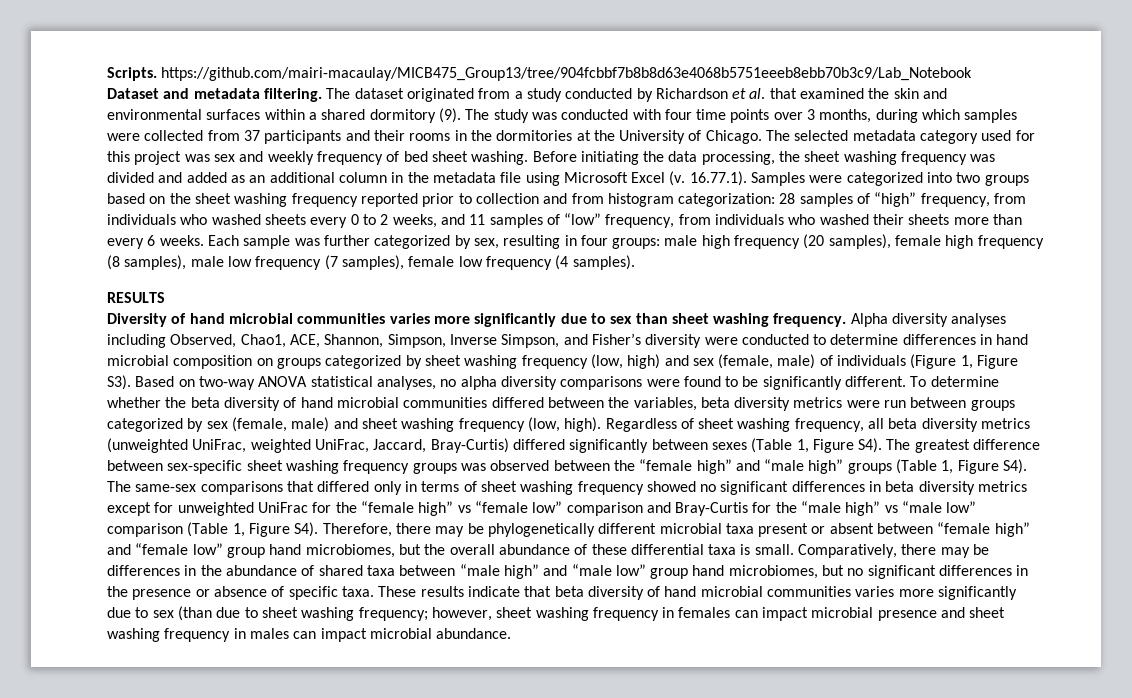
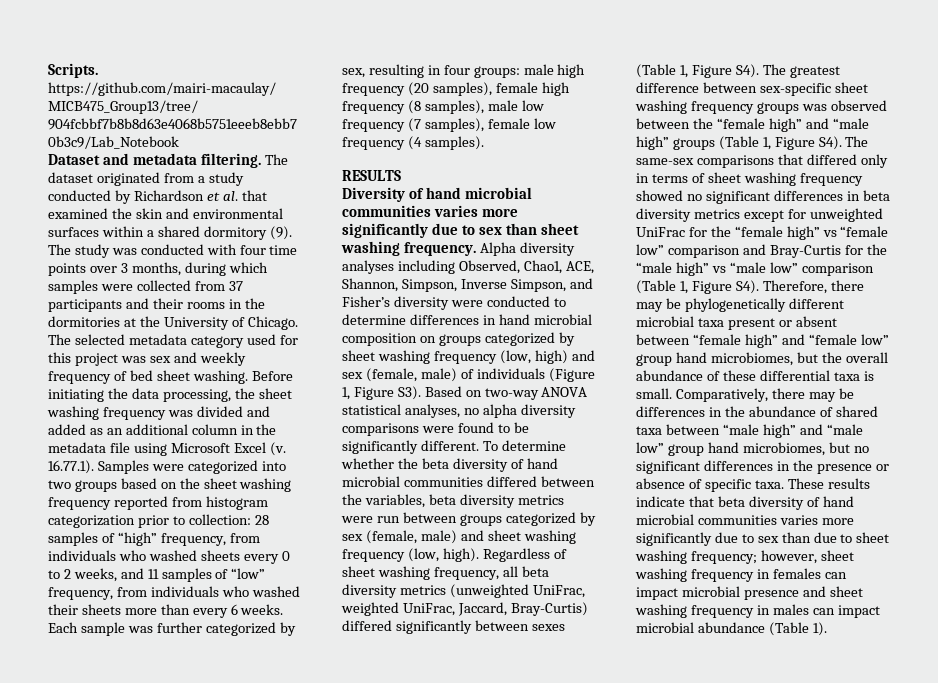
- 16.77.1). Samples were categorized into two groups based on the sheet washing frequency reported prior to collection and from histogram categorization: 28 samples of “high” frequency, from individuals who washed sheets every 0 to 2 weeks, and 11 samples of “low” frequency, from individuals who washed their sheets more than every 6 weeks.
+ 16.77.1). Samples were categorized into two groups based on the sheet washing frequency reported from histogram categorization prior to collection: 28 samples of “high” frequency, from individuals who washed sheets every 0 to 2 weeks, and 11 samples of “low” frequency, from individuals who washed their sheets more than every 6 weeks.
- These results indicate that beta diversity of hand microbial communities varies more significantly due to sex (than due to sheet washing frequency; however, sheet washing frequency in females can impact microbial presence and sheet washing frequency in males can impact microbial abundance.
+ These results indicate that beta diversity of hand microbial communities varies more significantly due to sex than due to sheet washing frequency; however, sheet washing frequency in females can impact microbial presence and sheet washing frequency in males can impact microbial abundance (Table 1).

